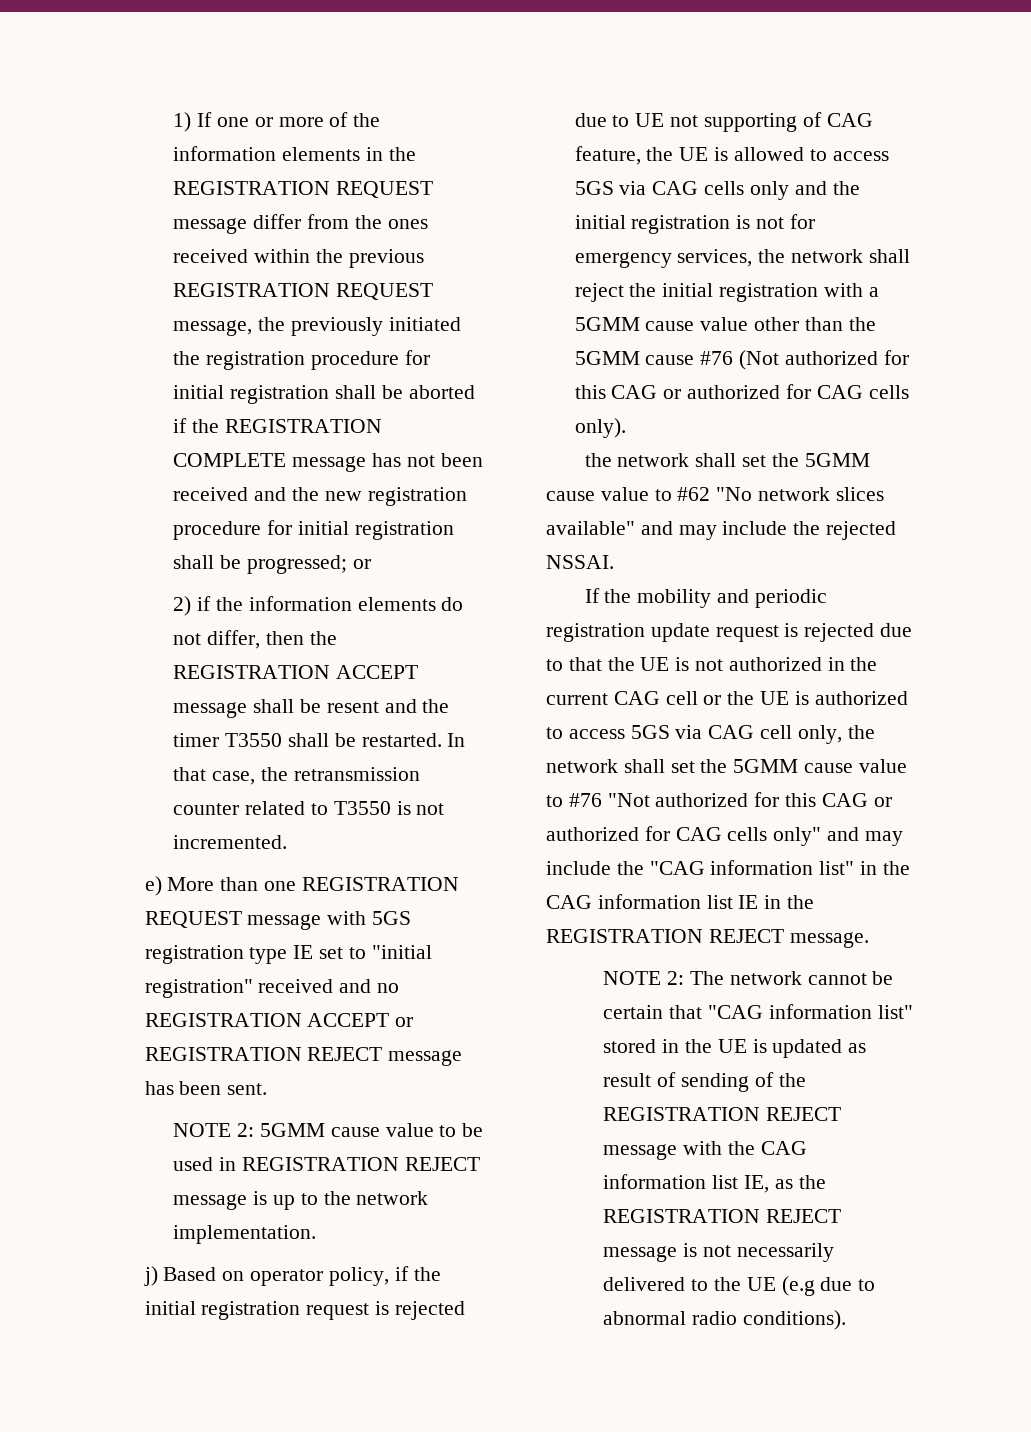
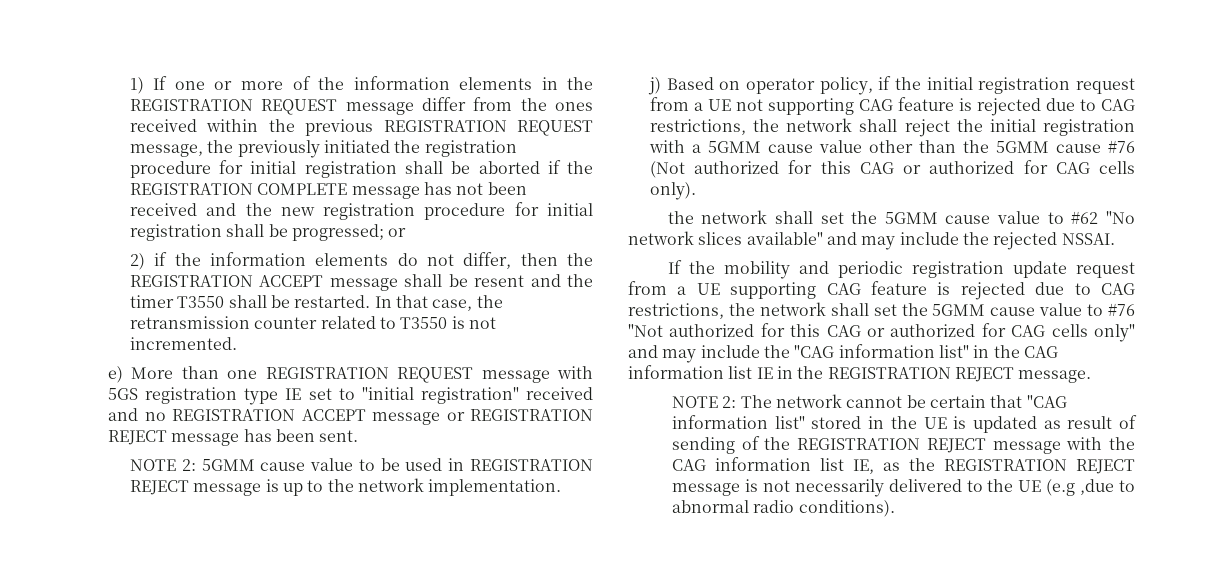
- e) More than one REGISTRATION REQUEST message with 5GS registration type IE set to "initial registration" received and no REGISTRATION ACCEPT or REGISTRATION REJECT message has been sent.
+ e) More than one REGISTRATION REQUEST message with 5GS registration type IE set to "initial registration" received and no REGISTRATION ACCEPT message or REGISTRATION REJECT message has been sent.
- j) Based on operator policy, if the initial registration request is rejected due to UE not supporting of CAG feature, the UE is allowed to access 5GS via CAG cells only and the initial registration is not for emergency services, the network shall reject the initial registration with a 5GMM cause value other than the 5GMM cause #76 (Not authorized for this CAG or authorized for CAG cells only).
+ j) Based on operator policy, if the initial registration request from a UE not supporting CAG feature is rejected due to CAG restrictions, the network shall reject the initial registration with a 5GMM cause value other than the 5GMM cause #76 (Not authorized for this CAG or authorized for CAG cells only).
- If the mobility and periodic registration update request is rejected due to that the UE is not authorized in the current CAG cell or the UE is authorized to access 5GS via CAG cell only, the network shall set the 5GMM cause value to #76 "Not authorized for this CAG or authorized for CAG cells only" and may include the "CAG information list" in the CAG information list IE in the REGISTRATION REJECT message.
+ If the mobility and periodic registration update request from a UE supporting CAG feature is rejected due to CAG restrictions, the network shall set the 5GMM cause value to #76 "Not authorized for this CAG or authorized for CAG cells only" and may include the "CAG information list" in the CAG information list IE in the REGISTRATION REJECT message.
- NOTE 2: The network cannot be certain that "CAG information list" stored in the UE is updated as result of sending of the REGISTRATION REJECT message with the CAG information list IE, as the REGISTRATION REJECT message is not necessarily delivered to the UE (e.g due to abnormal radio conditions).
+ NOTE 2: The network cannot be certain that "CAG information list" stored in the UE is updated as result of sending of the REGISTRATION REJECT message with the CAG information list IE, as the REGISTRATION REJECT message is not necessarily delivered to the UE (e.g ,due to abnormal radio conditions).

